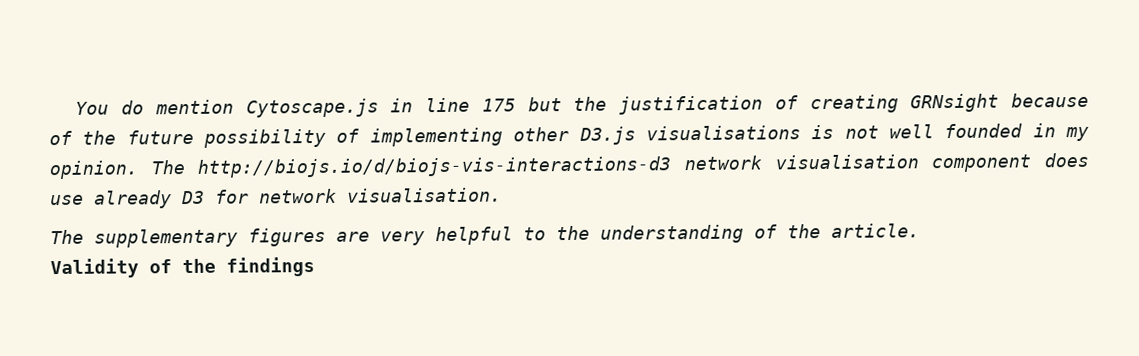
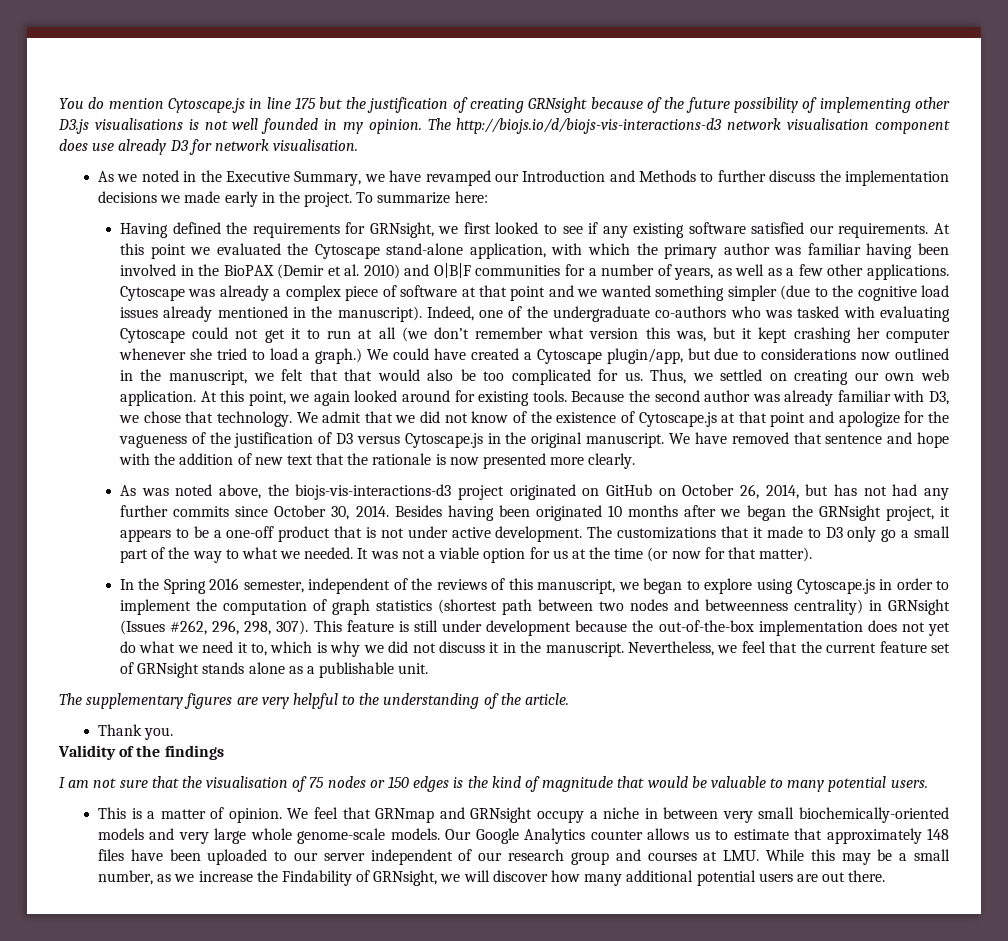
+ As we noted in the Executive Summary, we have revamped our Introduction and Methods to further discuss the implementation decisions we made early in the project. To summarize here:
+ Having defined the requirements for GRNsight, we first looked to see if any existing software satisfied our requirements. At this point we evaluated the Cytoscape stand-alone application, with which the primary author was familiar having been involved in the BioPAX (Demir et al. 2010) and O|B|F communities for a number of years, as well as a few other applications. Cytoscape was already a complex piece of software at that point and we wanted something simpler (due to the cognitive load issues already mentioned in the manuscript). Indeed, one of the undergraduate co-authors who was tasked with evaluating Cytoscape could not get it to run at all (we don’t remember what version this was, but it kept crashing her computer whenever she tried to load a graph.) We could have created a Cytoscape plugin/app, but due to considerations now outlined in the manuscript, we felt that that would also be too complicated for us. Thus, we settled on creating our own web application. At this point, we again looked around for existing tools. Because the second author was already familiar with D3, we chose that technology. We admit that we did not know of the existence of Cytoscape.js at that point and apologize for the vagueness of the justification of D3 versus Cytoscape.js in the original manuscript. We have removed that sentence and hope with the addition of new text that the rationale is now presented more clearly.
+ As was noted above, the biojs-vis-interactions-d3 project originated on GitHub on October 26, 2014, but has not had any further commits since October 30, 2014. Besides having been originated 10 months after we began the GRNsight project, it appears to be a one-off product that is not under active development. The customizations that it made to D3 only go a small part of the way to what we needed. It was not a viable option for us at the time (or now for that matter).
+ In the Spring 2016 semester, independent of the reviews of this manuscript, we began to explore using Cytoscape.js in order to implement the computation of graph statistics (shortest path between two nodes and betweenness centrality) in GRNsight (Issues #262, 296, 298, 307). This feature is still under development because the out-of-the-box implementation does not yet do what we need it to, which is why we did not discuss it in the manuscript. Nevertheless, we feel that the current feature set of GRNsight stands alone as a publishable unit.
+ Thank you.
+ I am not sure that the visualisation of 75 nodes or 150 edges is the kind of magnitude that would be valuable to many potential users.
+ This is a matter of opinion. We feel that GRNmap and GRNsight occupy a niche in between very small biochemically-oriented models and very large whole genome-scale models. Our Google Analytics counter allows us to estimate that approximately 148 files have been uploaded to our server independent of our research group and courses at LMU. While this may be a small number, as we increase the Findability of GRNsight, we will discover how many additional potential users are out there.

